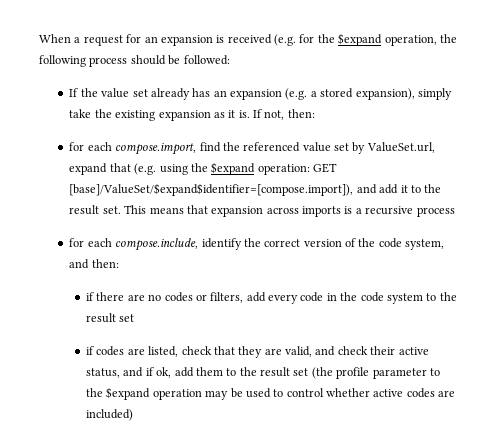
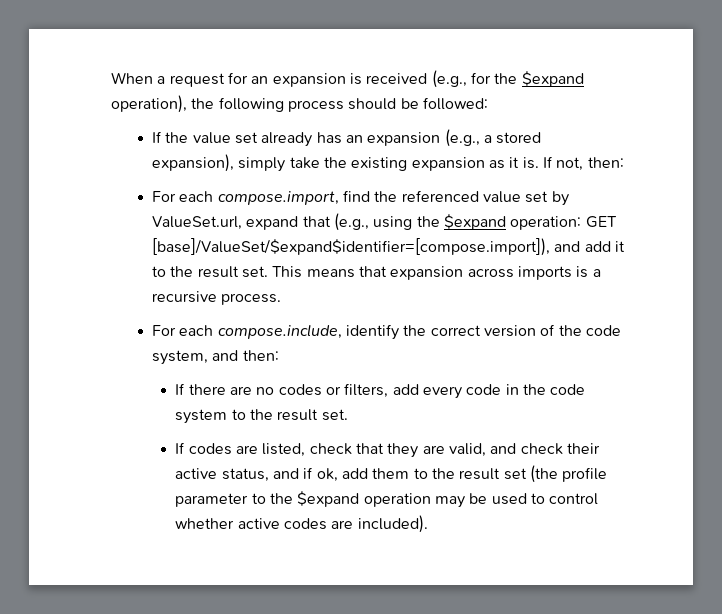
- When a request for an expansion is received (e.g. for the $expand operation, the following process should be followed:
+ When a request for an expansion is received (e.g., for the $expand operation), the following process should be followed:
- If the value set already has an expansion (e.g. a stored expansion), simply take the existing expansion as it is.
+ If the value set already has an expansion (e.g., a stored expansion), simply take the existing expansion as it is.
- for each compose.import, find the referenced value set by ValueSet.url, expand that (e.g. using the $expand operation: GET [base]/ValueSet/$expand$identifier=[compose.import]), and add it to the result set.
+ For each compose.import, find the referenced value set by ValueSet.url, expand that (e.g., using the $expand operation: GET [base]/ValueSet/$expand$identifier=[compose.import]), and add it to the result set.
- This means that expansion across imports is a recursive process
- for each compose.include, identify the correct version of the code system, and then:
+ This means that expansion across imports is a recursive process.
+ For each compose.include, identify the correct version of the code system, and then:
- if there are no codes or filters, add every code in the code system to the result set
- if codes are listed, check that they are valid, and check their active status, and if ok, add them to the result set (the profile parameter to the $expand operation may be used to control whether active codes are included)
+ If there are no codes or filters, add every code in the code system to the result set.
+ If codes are listed, check that they are valid, and check their active status, and if ok, add them to the result set (the profile parameter to the $expand operation may be used to control whether active codes are included).

